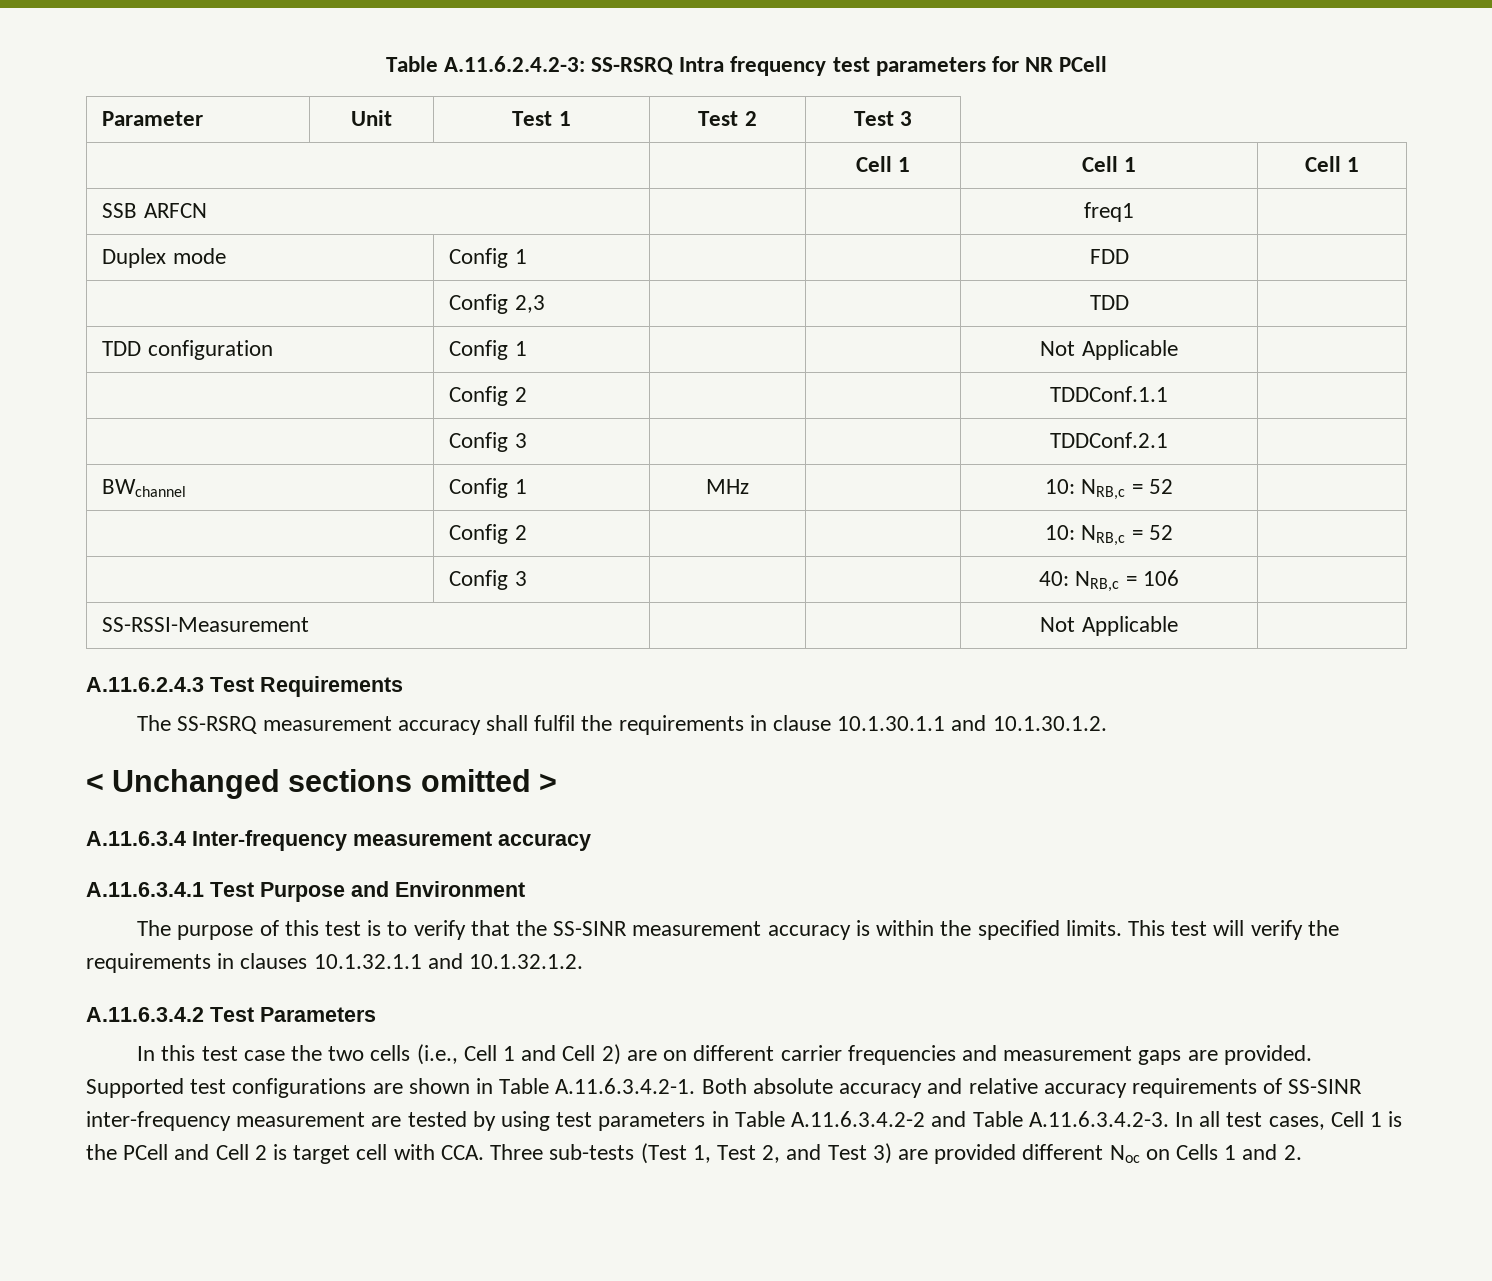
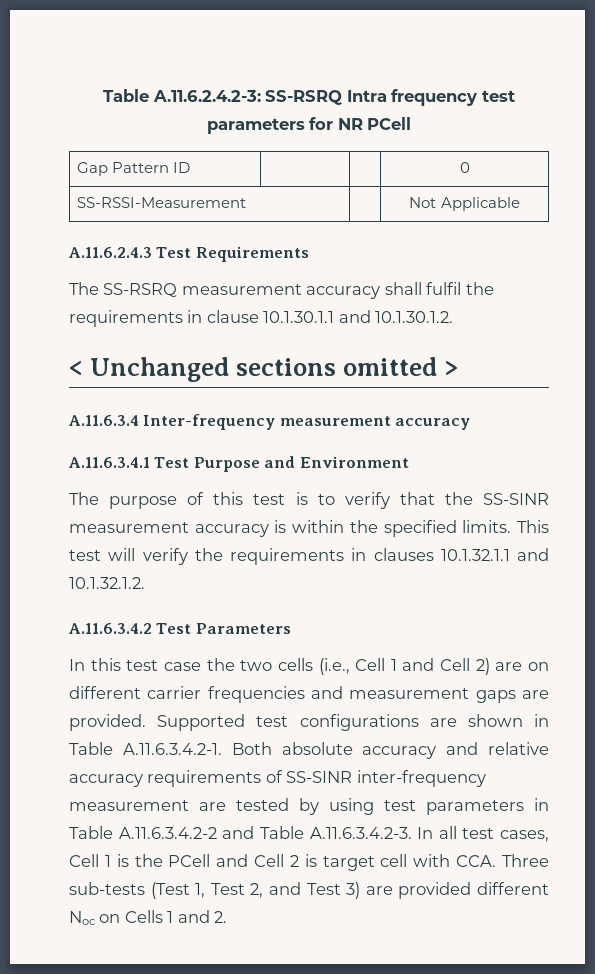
- Parameter | Unit | Test 1 | Test 2 | Test 3
- | | Cell 1 | Cell 1 | Cell 1
- SSB ARFCN | | | freq1 |
- Duplex mode | Config 1 | | | FDD |
- | Config 2,3 | | | TDD |
- TDD configuration | Config 1 | | | Not Applicable |
- | Config 2 | | | TDDConf.1.1 |
- | Config 3 | | | TDDConf.2.1 |
- BWchannel | Config 1 | MHz | | 10: NRB,c = 52 |
- | Config 2 | | | 10: NRB,c = 52 |
- | Config 3 | | | 40: NRB,c = 106 |
- SS-RSSI-Measurement | | | Not Applicable |
+ Gap Pattern ID | | | 0
+ SS-RSSI-Measurement | | Not Applicable

